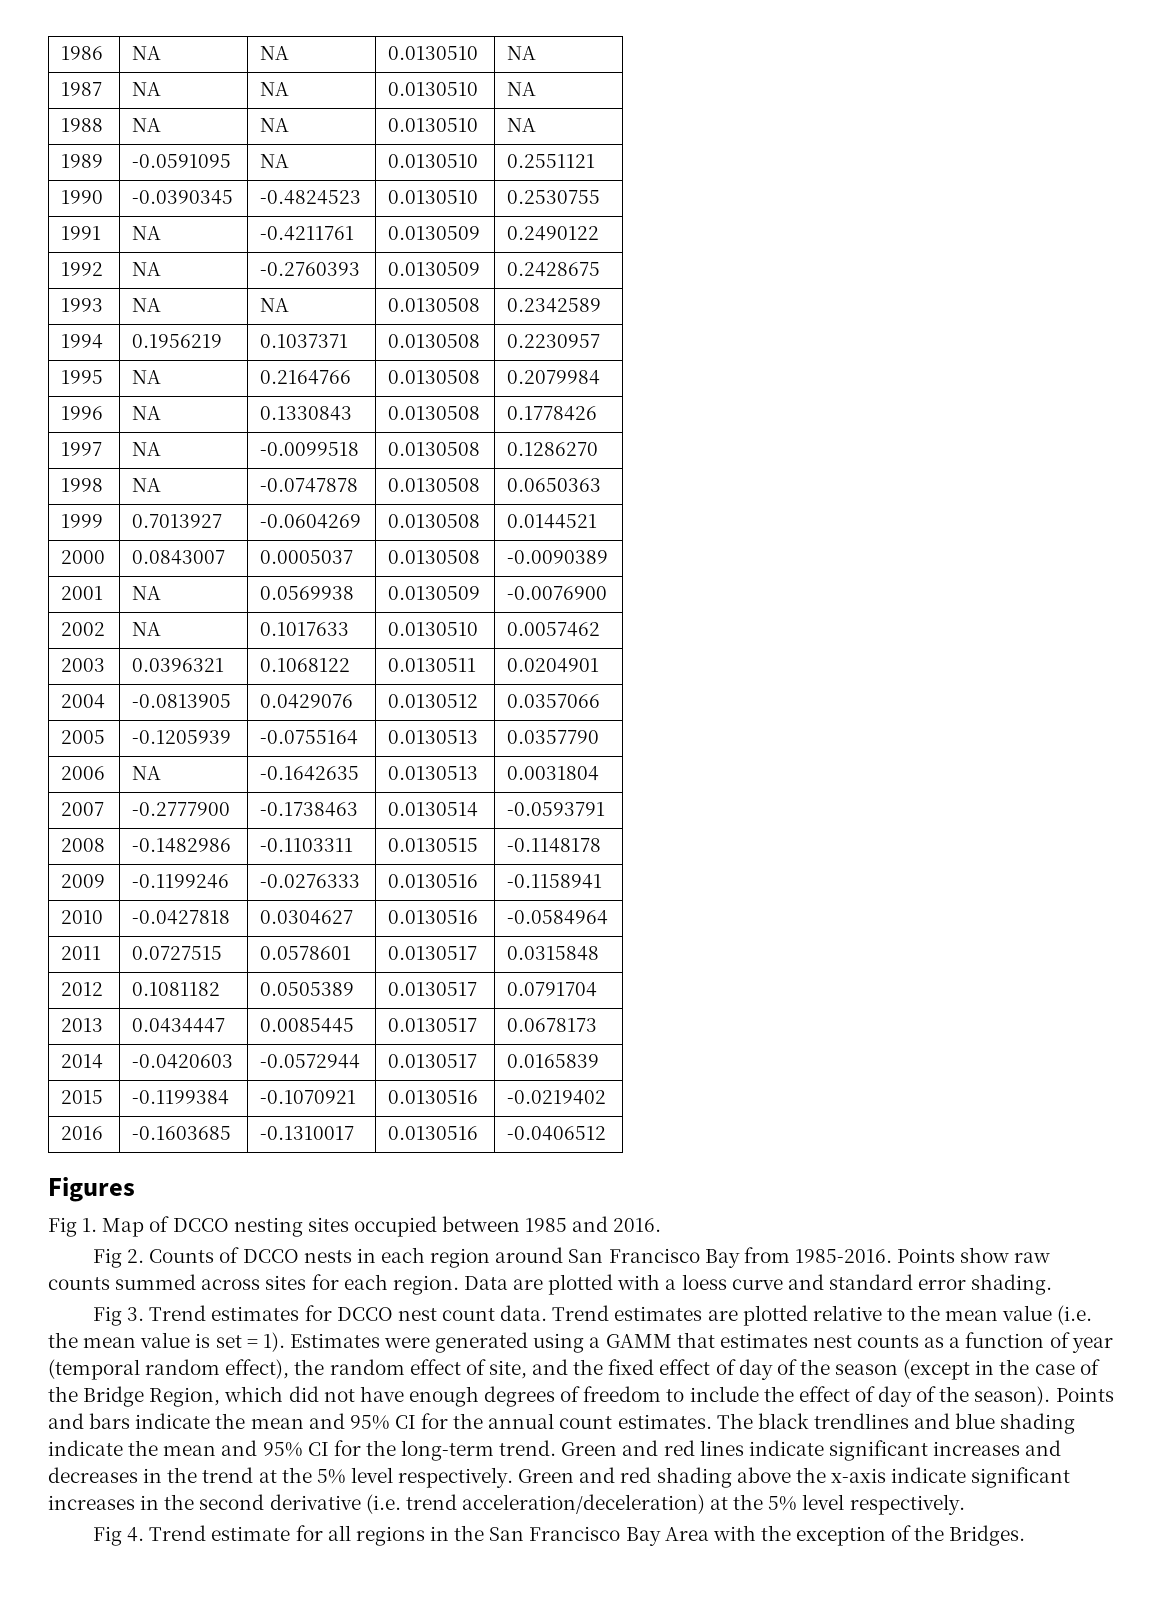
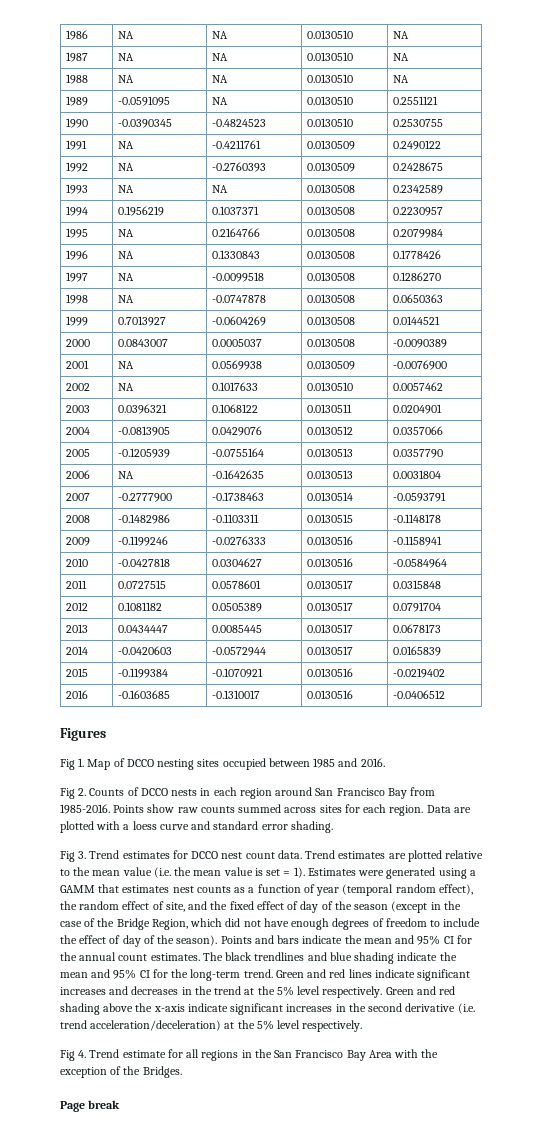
+ Page break

